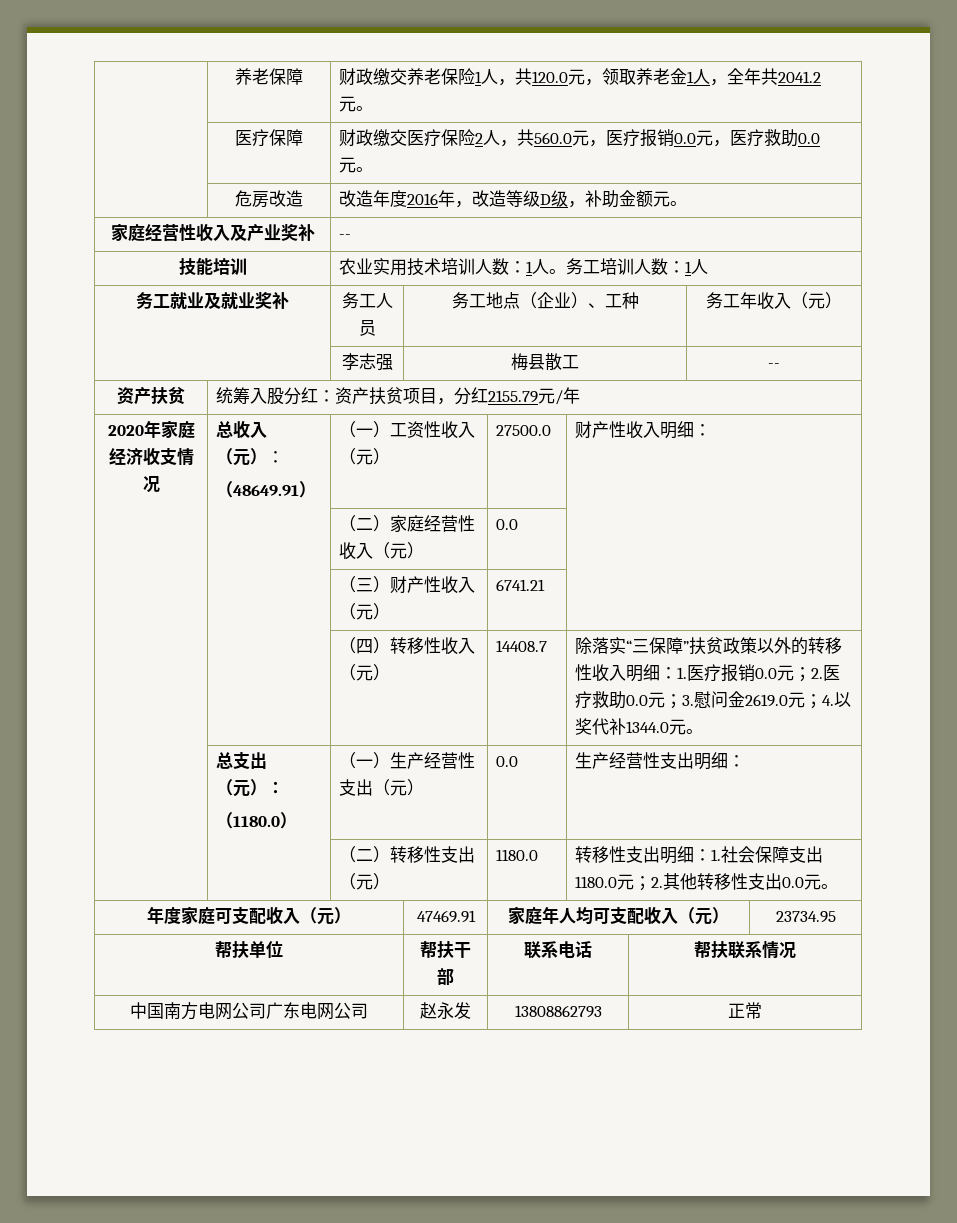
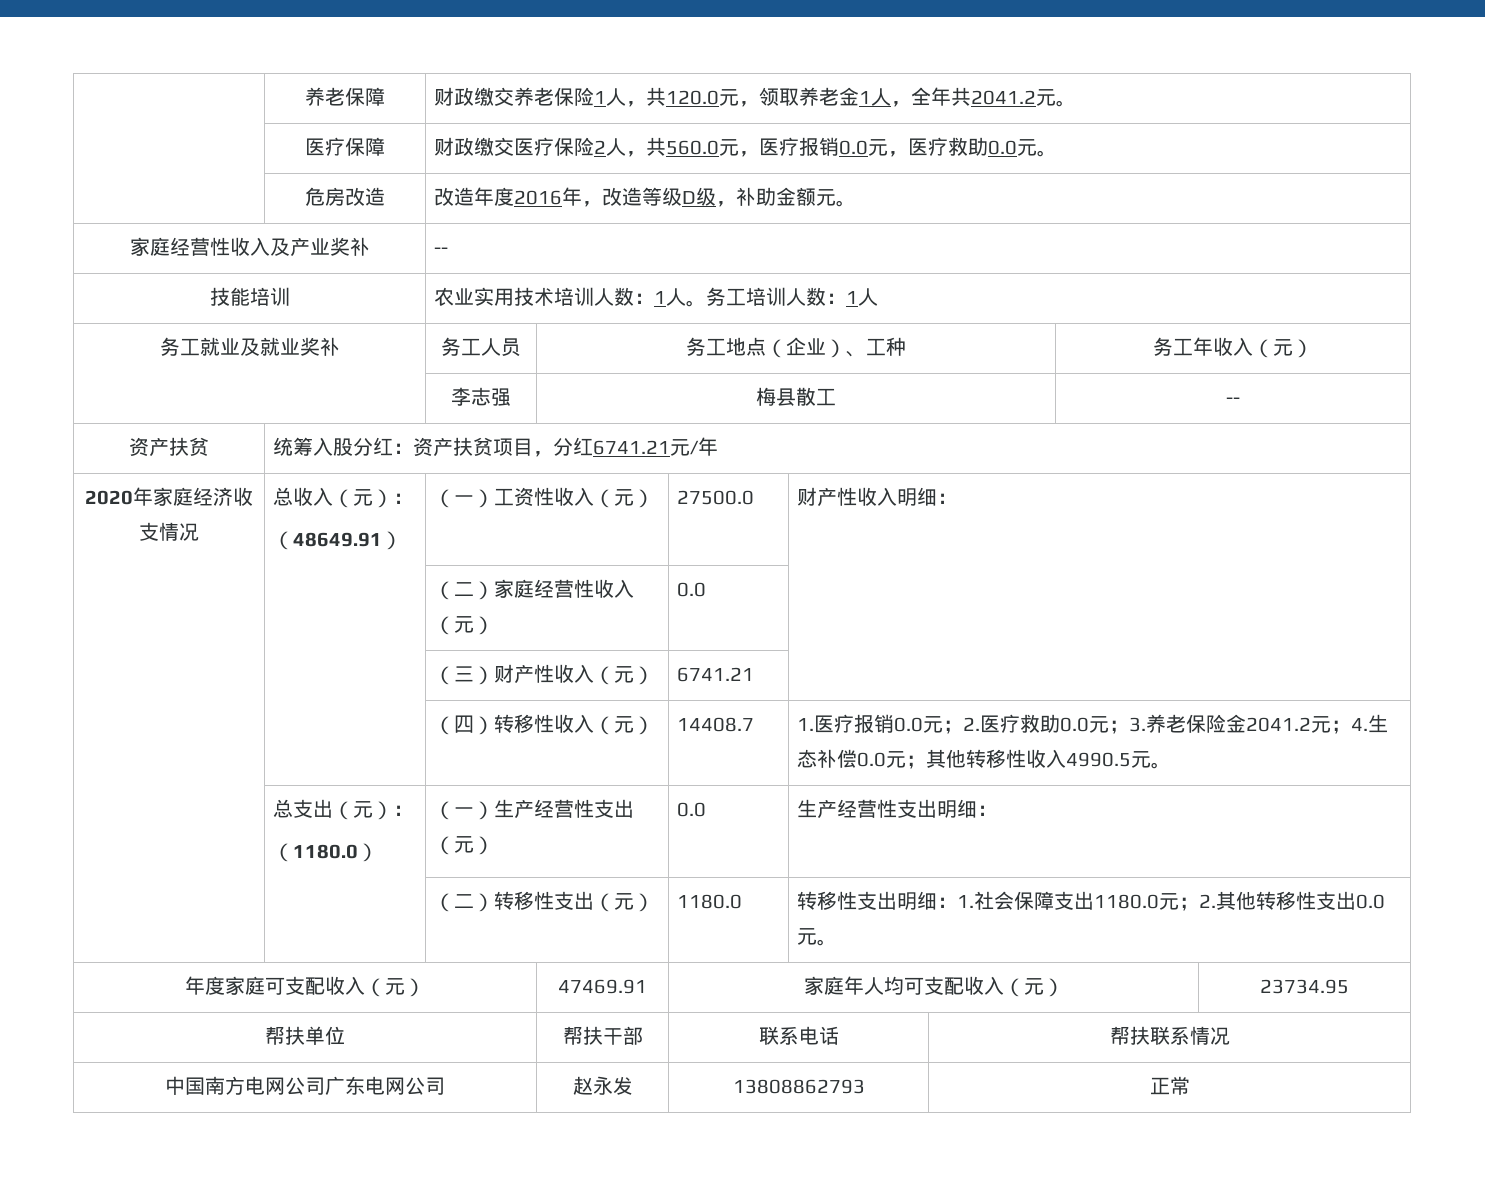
- 资产扶贫 | 统筹入股分红：资产扶贫项目，分红2155.79元/年
+ 资产扶贫 | 统筹入股分红：资产扶贫项目，分红6741.21元/年
- | | （四）转移性收入（元） | 14408.7 | 除落实“三保障”扶贫政策以外的转移性收入明细：1.医疗报销0.0元；2.医疗救助0.0元；3.慰问金2619.0元；4.以奖代补1344.0元。
+ | | （四）转移性收入（元） | 14408.7 | 1.医疗报销0.0元；2.医疗救助0.0元；3.养老保险金2041.2元；4.生态补偿0.0元；其他转移性收入4990.5元。

